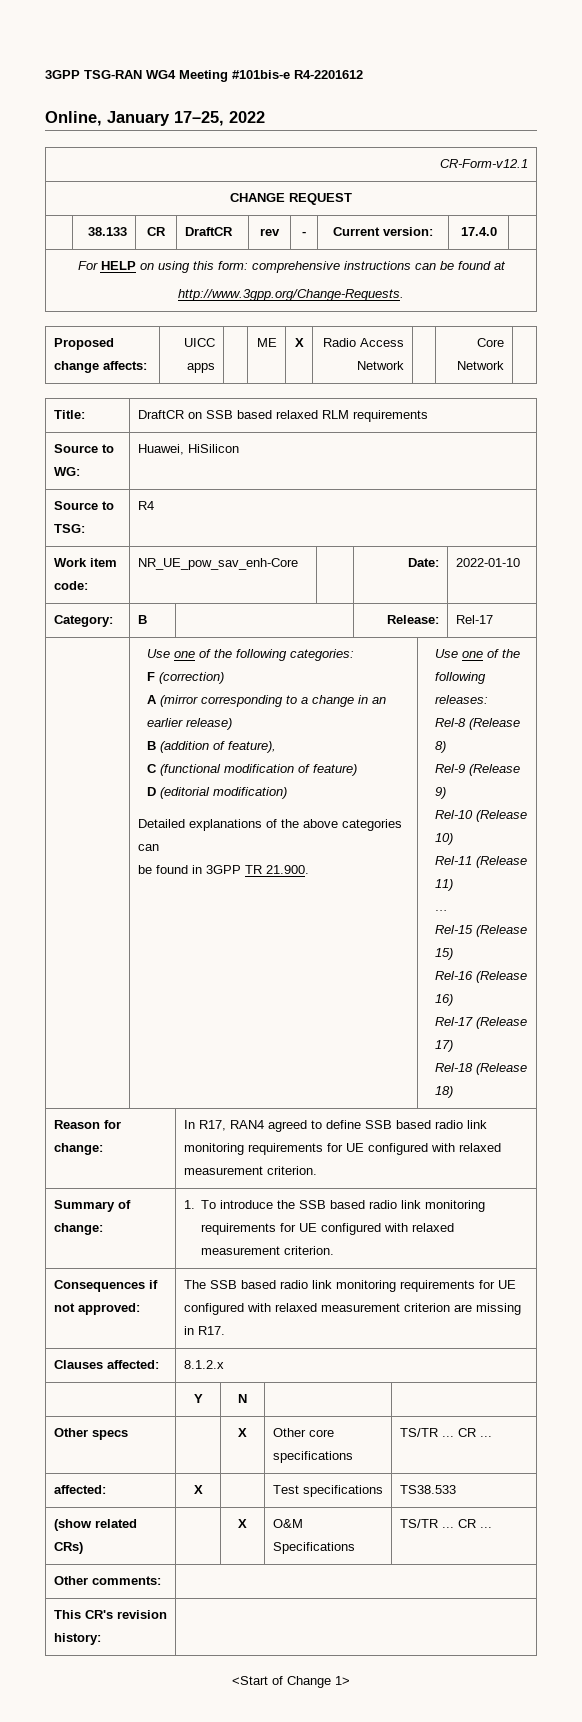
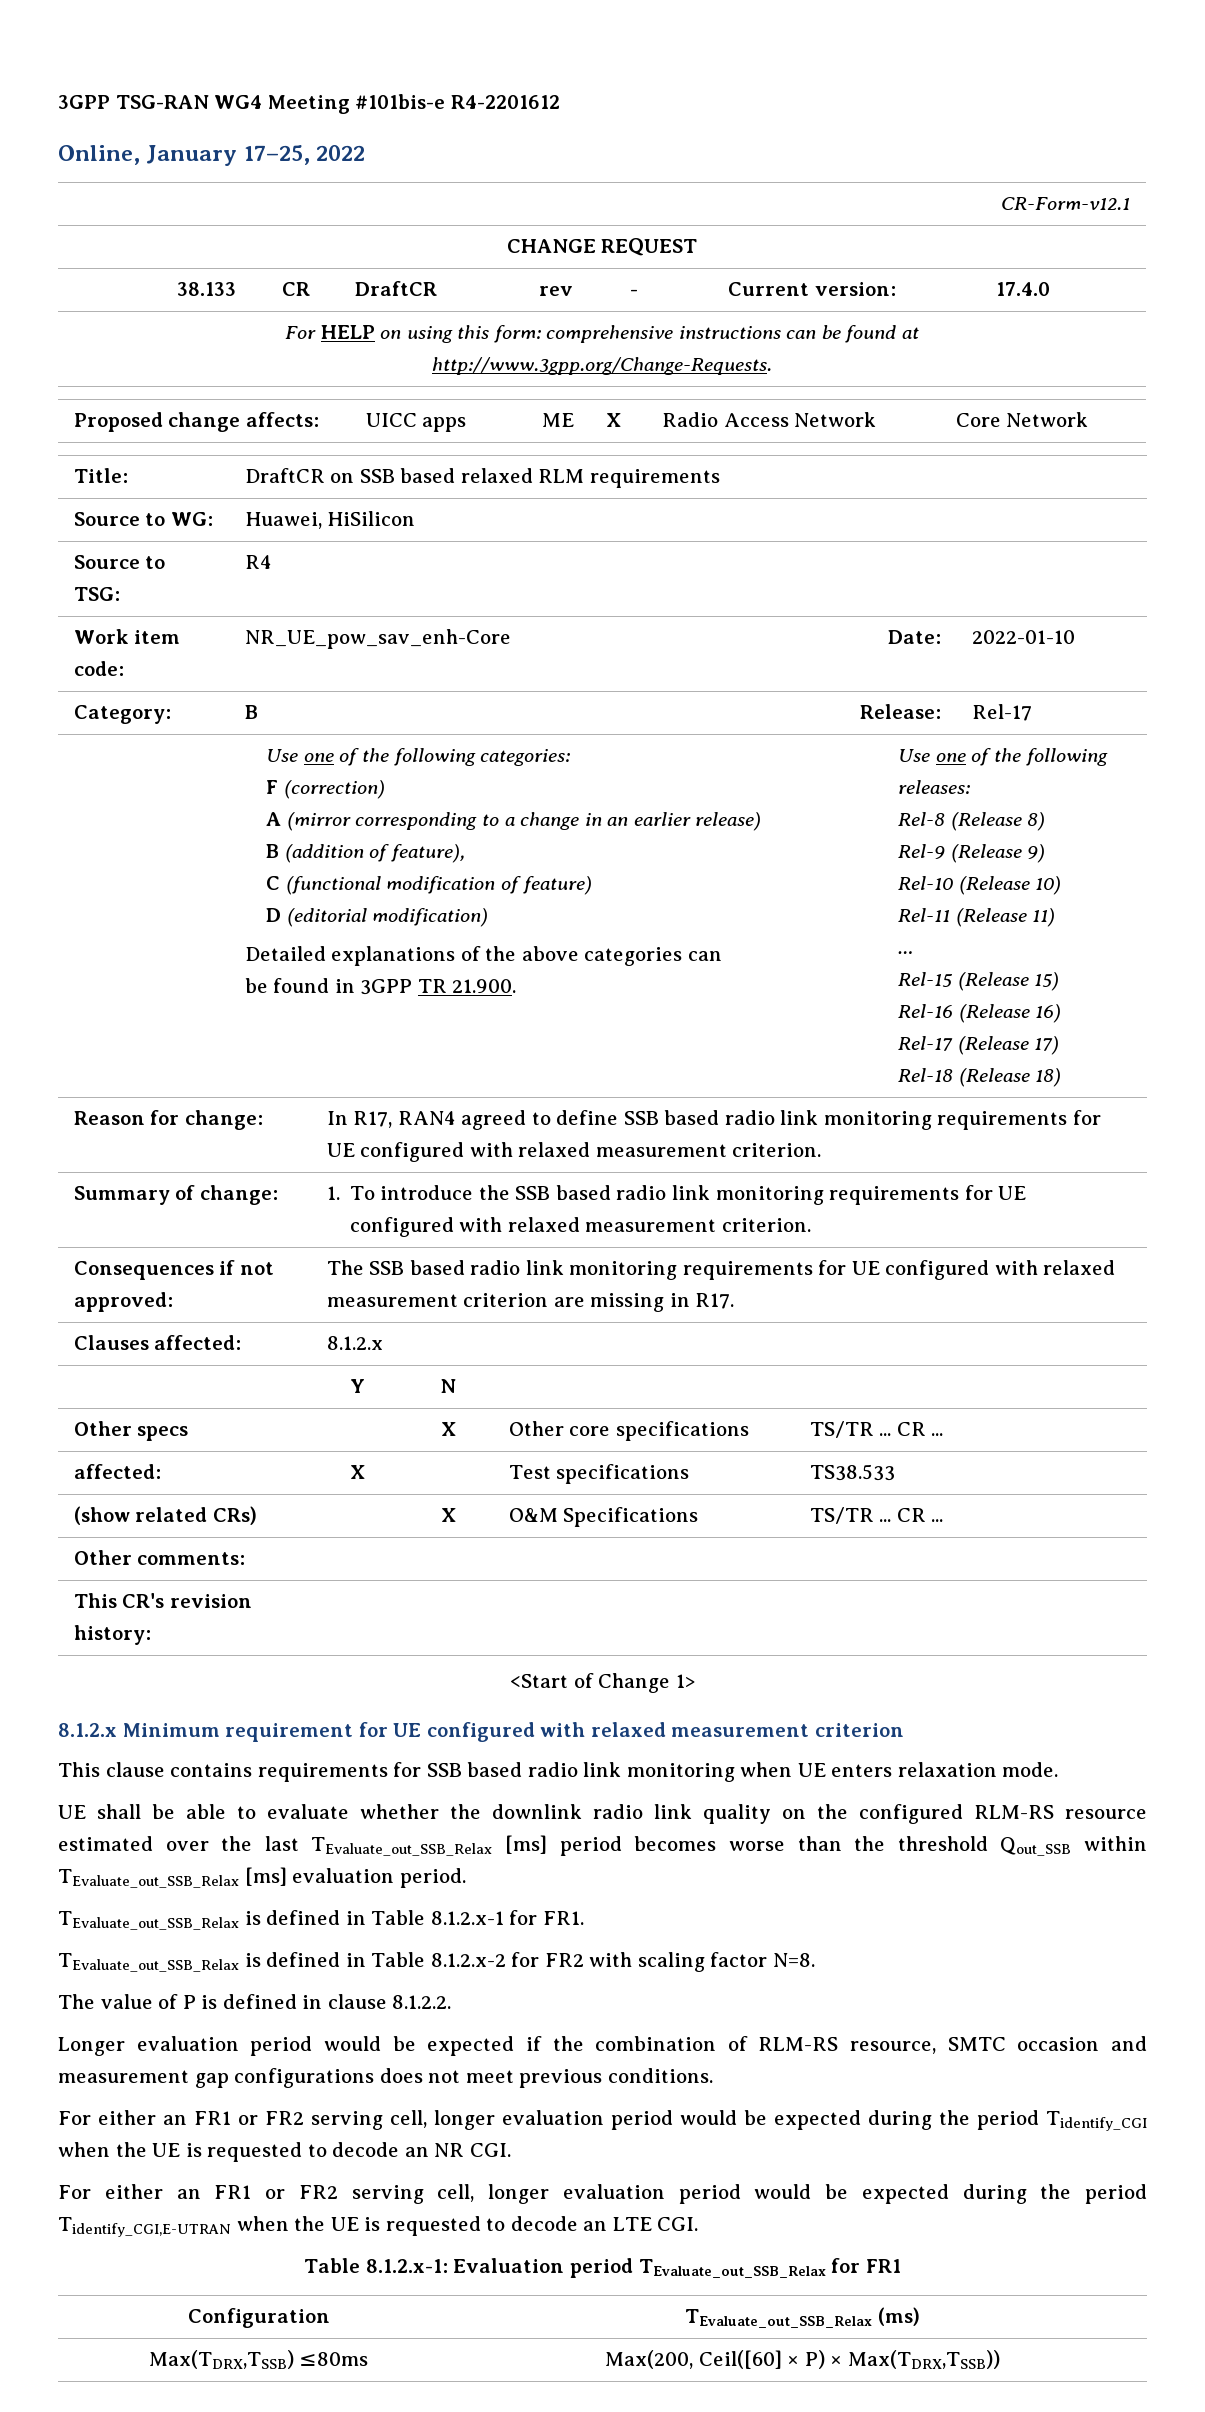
+ 8.1.2.x Minimum requirement for UE configured with relaxed measurement criterion
+ This clause contains requirements for SSB based radio link monitoring when UE enters relaxation mode.
+ UE shall be able to evaluate whether the downlink radio link quality on the configured RLM-RS resource estimated over the last TEvaluate_out_SSB_Relax [ms] period becomes worse than the threshold Qout_SSB within TEvaluate_out_SSB_Relax [ms] evaluation period.
+ TEvaluate_out_SSB_Relax is defined in Table 8.1.2.x-1 for FR1.
+ TEvaluate_out_SSB_Relax is defined in Table 8.1.2.x-2 for FR2 with scaling factor N=8.
+ The value of P is defined in clause 8.1.2.2.
+ Longer evaluation period would be expected if the combination of RLM-RS resource, SMTC occasion and measurement gap configurations does not meet previous conditions.
+ For either an FR1 or FR2 serving cell, longer evaluation period would be expected during the period Tidentify_CGI when the UE is requested to decode an NR CGI.
+ For either an FR1 or FR2 serving cell, longer evaluation period would be expected during the period Tidentify_CGI,E-UTRAN when the UE is requested to decode an LTE CGI.
+ Table 8.1.2.x-1: Evaluation period TEvaluate_out_SSB_Relax for FR1
+ Configuration | TEvaluate_out_SSB_Relax (ms)
+ Max(TDRX,TSSB) ≤80ms | Max(200, Ceil([60] × P) × Max(TDRX,TSSB))

